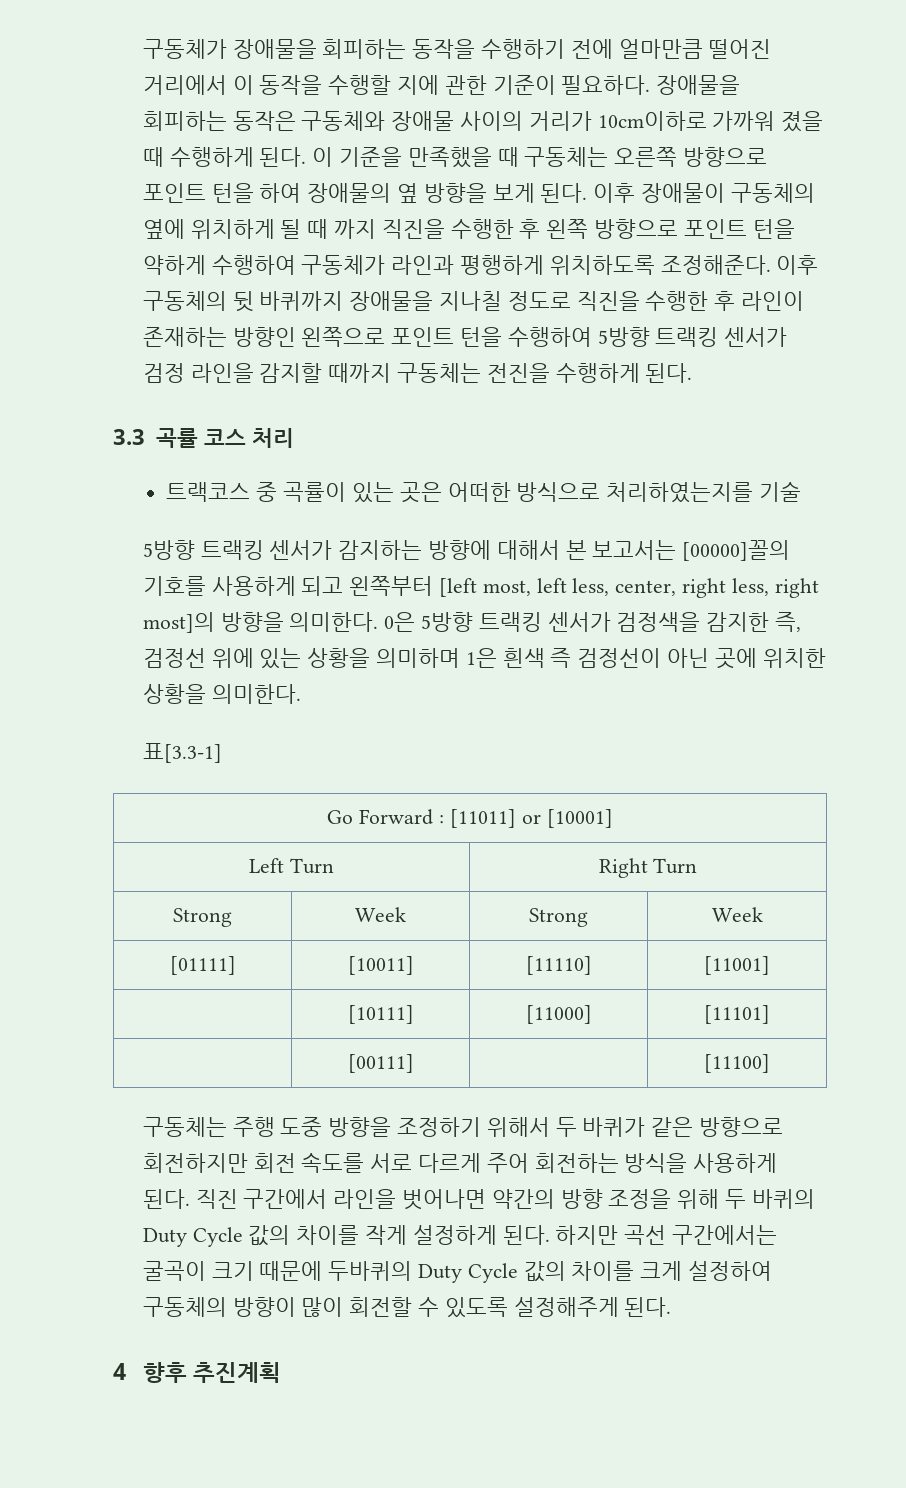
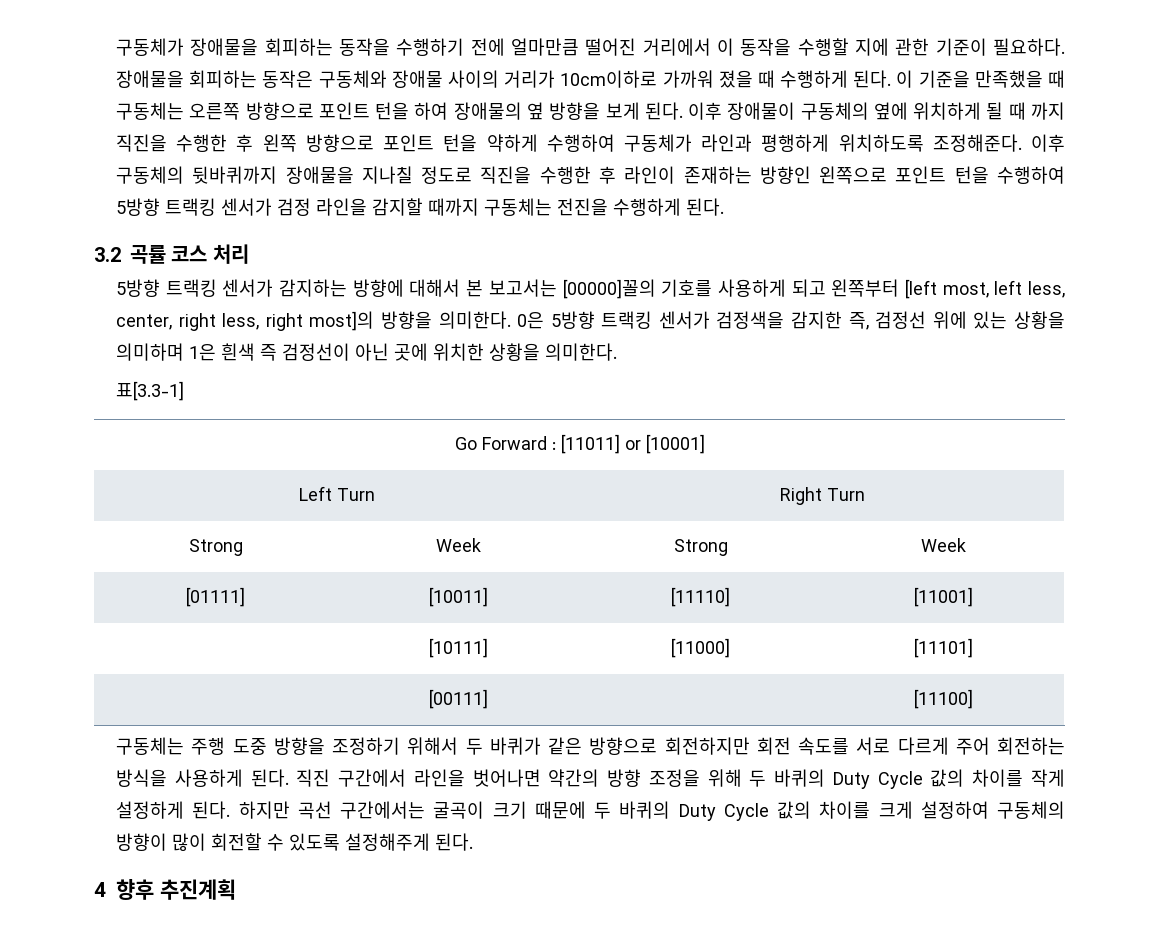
- 이후 구동체의 뒷 바퀴까지 장애물을 지나칠 정도로 직진을 수행한 후 라인이 존재하는 방향인 왼쪽으로 포인트 턴을 수행하여 5방향 트랙킹 센서가 검정 라인을 감지할 때까지 구동체는 전진을 수행하게 된다.
+ 이후 구동체의 뒷바퀴까지 장애물을 지나칠 정도로 직진을 수행한 후 라인이 존재하는 방향인 왼쪽으로 포인트 턴을 수행하여 5방향 트랙킹 센서가 검정 라인을 감지할 때까지 구동체는 전진을 수행하게 된다.
- 3.3 곡률 코스 처리
+ 3.2 곡률 코스 처리
- 트랙코스 중 곡률이 있는 곳은 어떠한 방식으로 처리하였는지를 기술
- 하지만 곡선 구간에서는 굴곡이 크기 때문에 두바퀴의 Duty Cycle 값의 차이를 크게 설정하여 구동체의 방향이 많이 회전할 수 있도록 설정해주게 된다.
+ 하지만 곡선 구간에서는 굴곡이 크기 때문에 두 바퀴의 Duty Cycle 값의 차이를 크게 설정하여 구동체의 방향이 많이 회전할 수 있도록 설정해주게 된다.

